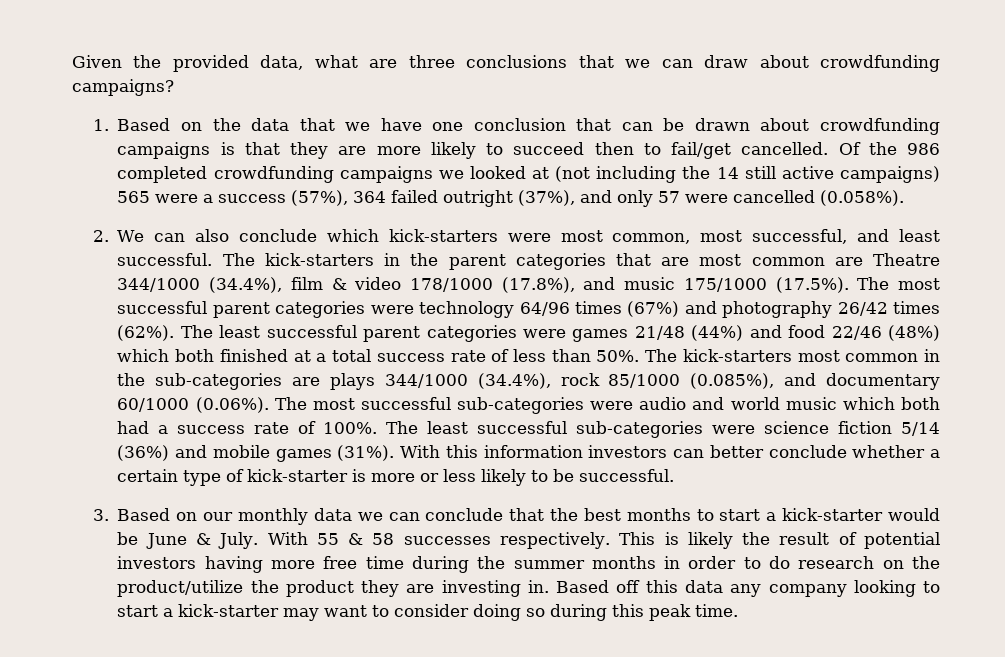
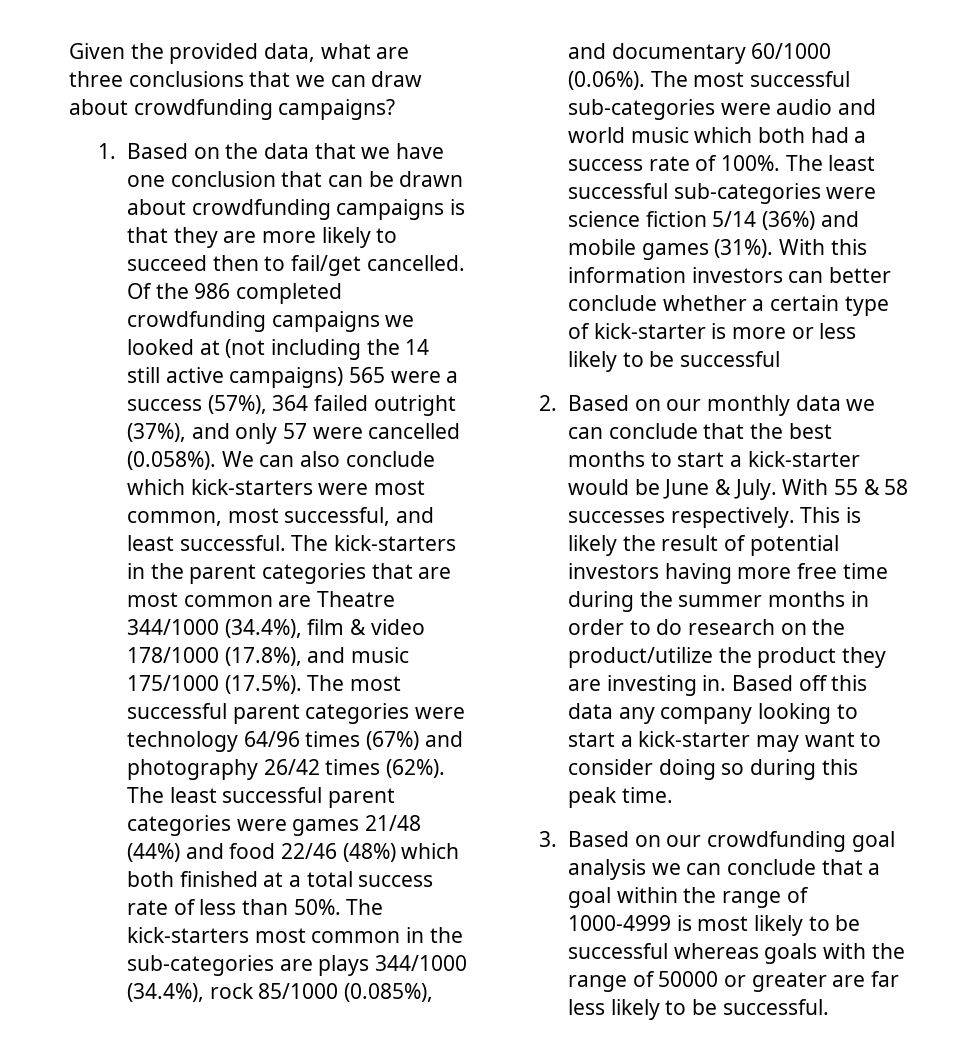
- Of the 986 completed crowdfunding campaigns we looked at (not including the 14 still active campaigns) 565 were a success (57%), 364 failed outright (37%), and only 57 were cancelled (0.058%).
- 2. We can also conclude which kick-starters were most common, most successful, and least successful.
+ Of the 986 completed crowdfunding campaigns we looked at (not including the 14 still active campaigns) 565 were a success (57%), 364 failed outright (37%), and only 57 were cancelled (0.058%). We can also conclude which kick-starters were most common, most successful, and least successful.
- With this information investors can better conclude whether a certain type of kick-starter is more or less likely to be successful.
- 3. Based on our monthly data we can conclude that the best months to start a kick-starter would be June & July.
+ With this information investors can better conclude whether a certain type of kick-starter is more or less likely to be successful
+ 2. Based on our monthly data we can conclude that the best months to start a kick-starter would be June & July.
+ 3. Based on our crowdfunding goal analysis we can conclude that a goal within the range of 1000-4999 is most likely to be successful whereas goals with the range of 50000 or greater are far less likely to be successful.

